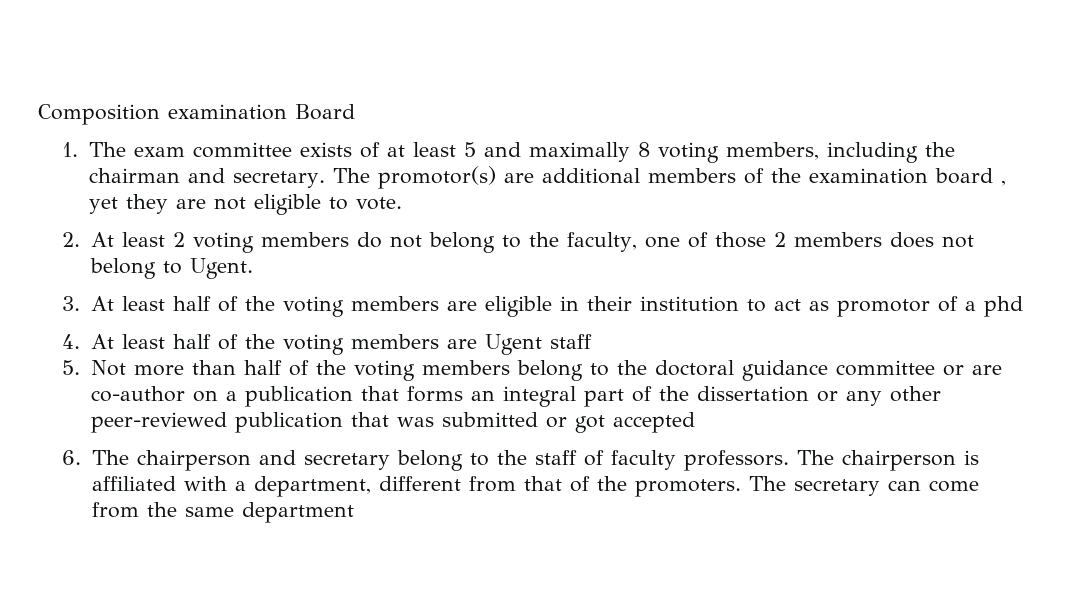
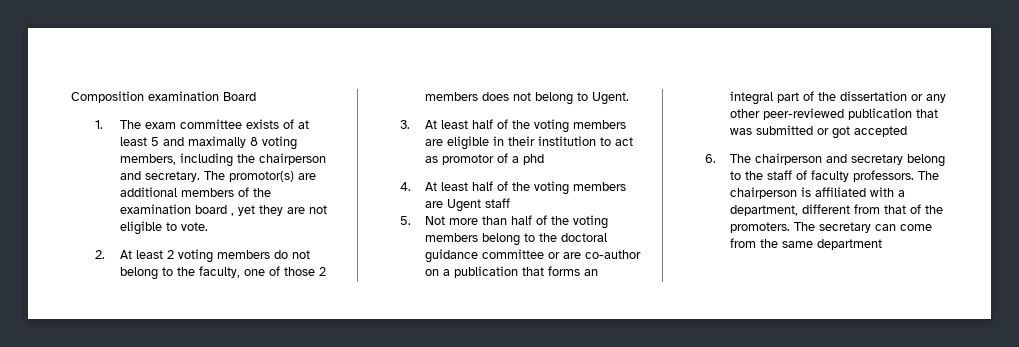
- 1. The exam committee exists of at least 5 and maximally 8 voting members, including the chairman and secretary.
+ 1. The exam committee exists of at least 5 and maximally 8 voting members, including the chairperson and secretary.

